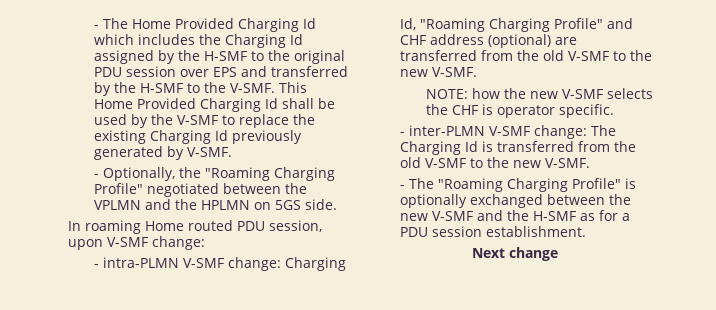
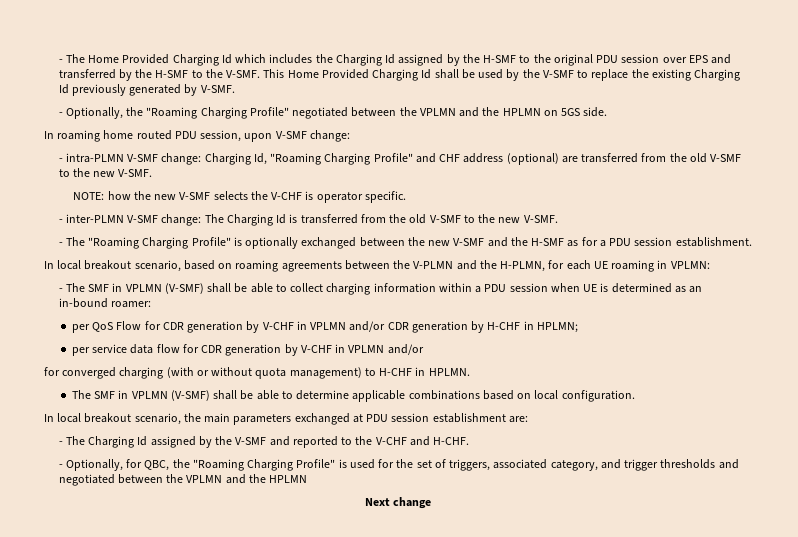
- In roaming Home routed PDU session, upon V-SMF change:
+ In roaming home routed PDU session, upon V-SMF change:
- NOTE: how the new V-SMF selects the CHF is operator specific.
+ NOTE: how the new V-SMF selects the V-CHF is operator specific.
+ In local breakout scenario, based on roaming agreements between the V-PLMN and the H-PLMN, for each UE roaming in VPLMN:
+ - The SMF in VPLMN (V-SMF) shall be able to collect charging information within a PDU session when UE is determined as an in-bound roamer:
+ per QoS Flow for CDR generation by V-CHF in VPLMN and/or CDR generation by H-CHF in HPLMN;
+ per service data flow for CDR generation by V-CHF in VPLMN and/or
+ for converged charging (with or without quota management) to H-CHF in HPLMN.
+ The SMF in VPLMN (V-SMF) shall be able to determine applicable combinations based on local configuration.
+ In local breakout scenario, the main parameters exchanged at PDU session establishment are:
+ - The Charging Id assigned by the V-SMF and reported to the V-CHF and H-CHF.
+ - Optionally, for QBC, the "Roaming Charging Profile" is used for the set of triggers, associated category, and trigger thresholds and negotiated between the VPLMN and the HPLMN

